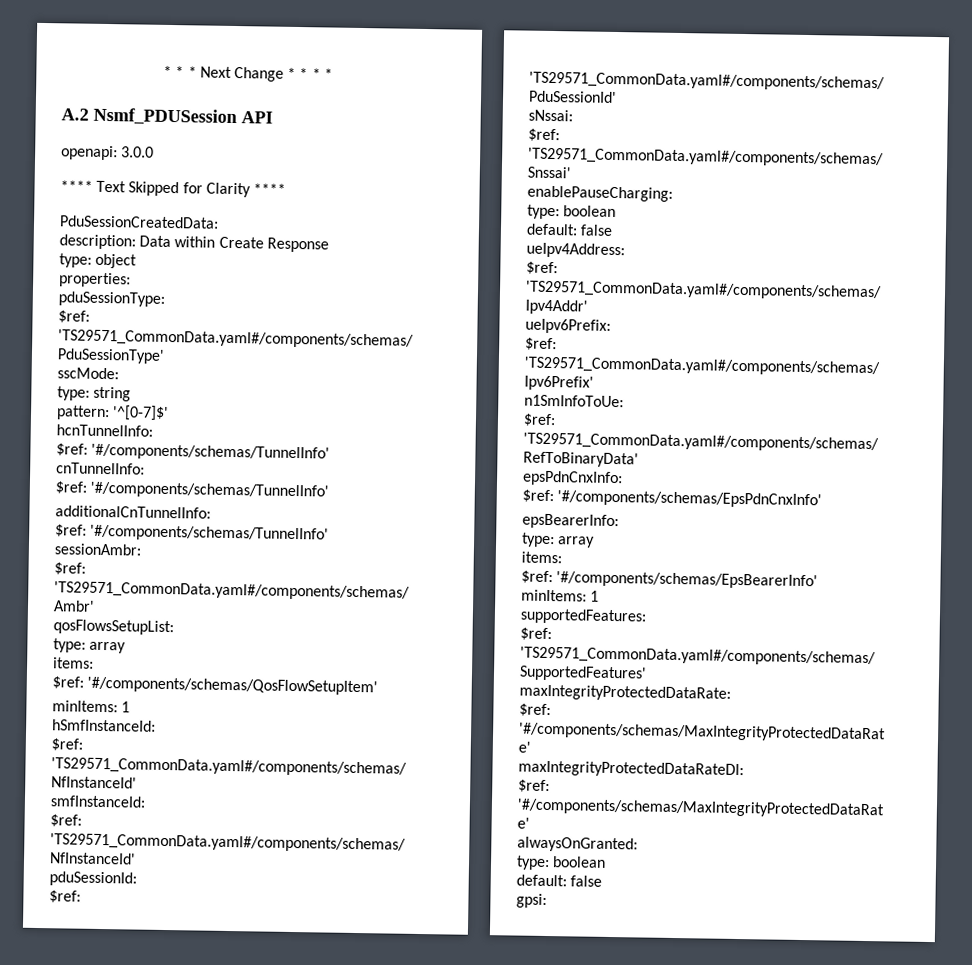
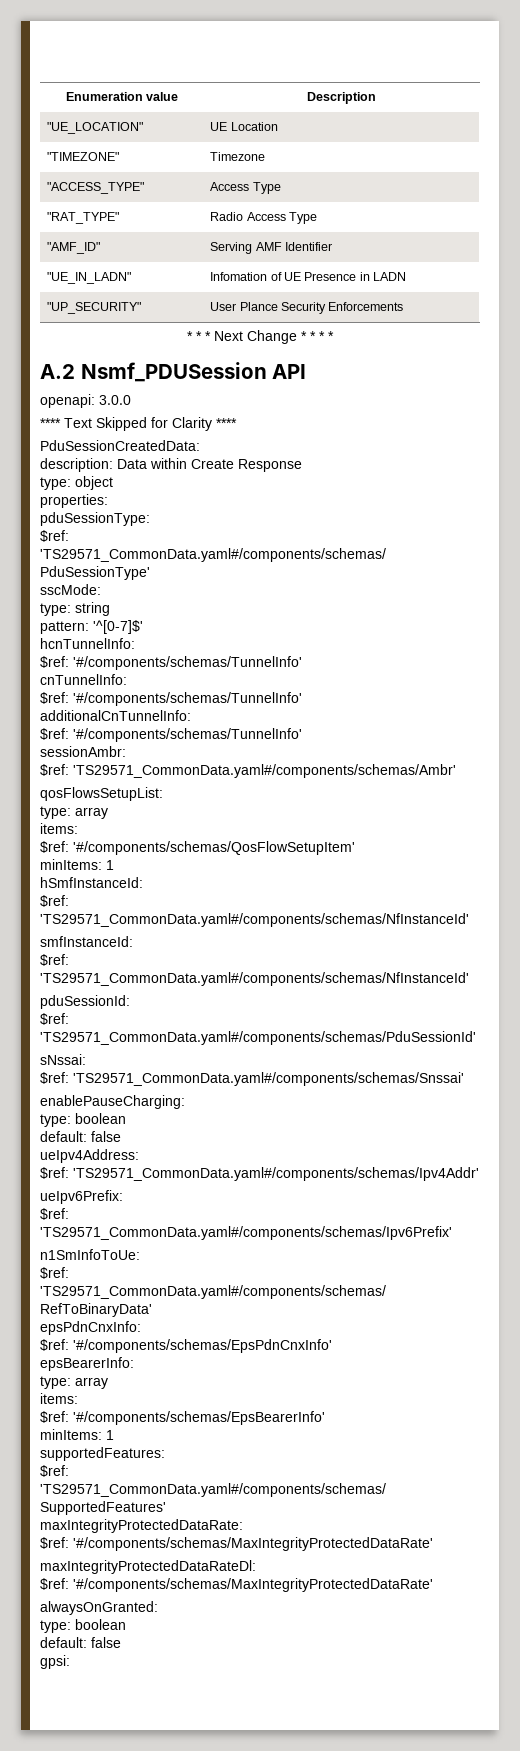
+ Enumeration value | Description
+ "UE_LOCATION" | UE Location
+ "TIMEZONE" | Timezone
+ "ACCESS_TYPE" | Access Type
+ "RAT_TYPE" | Radio Access Type
+ "AMF_ID" | Serving AMF Identifier
+ "UE_IN_LADN" | Infomation of UE Presence in LADN
+ "UP_SECURITY" | User Plance Security Enforcements

